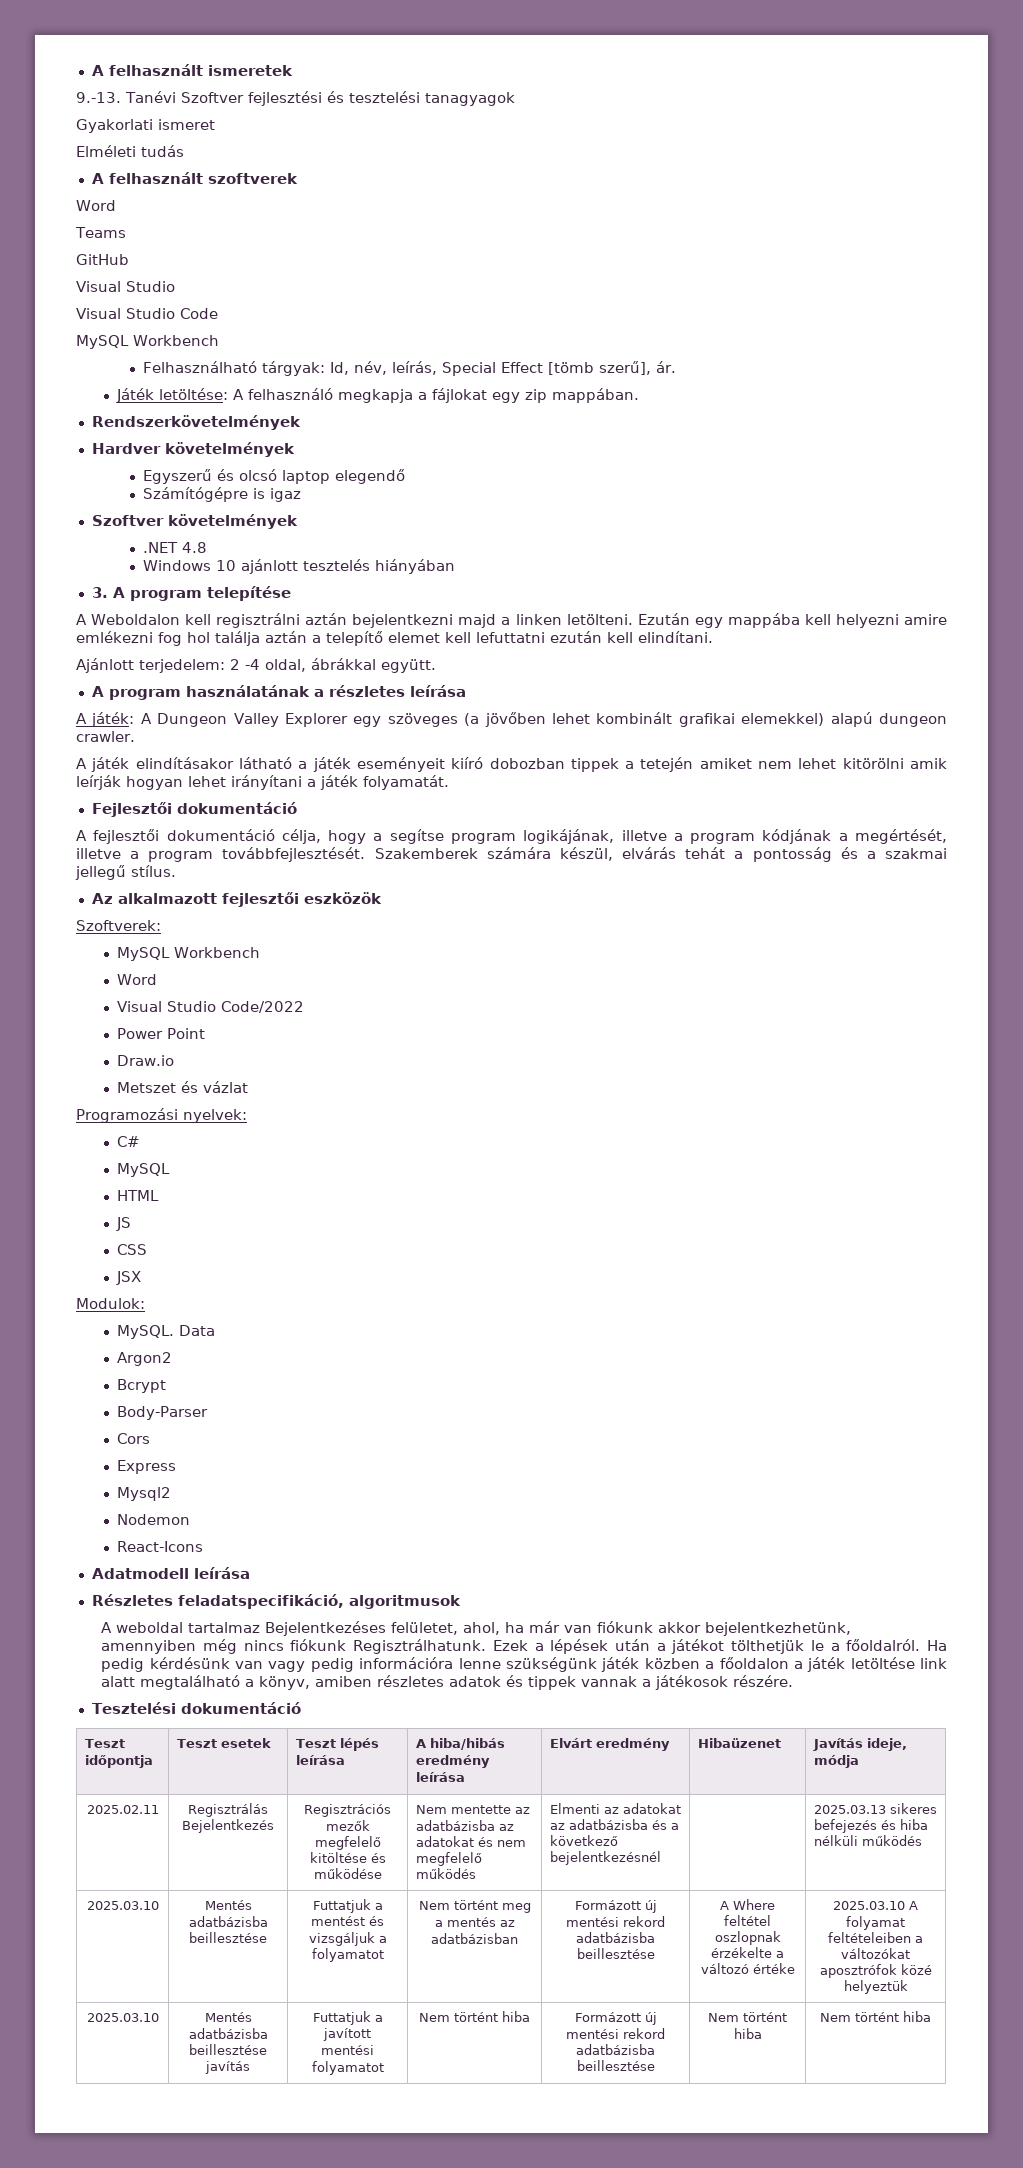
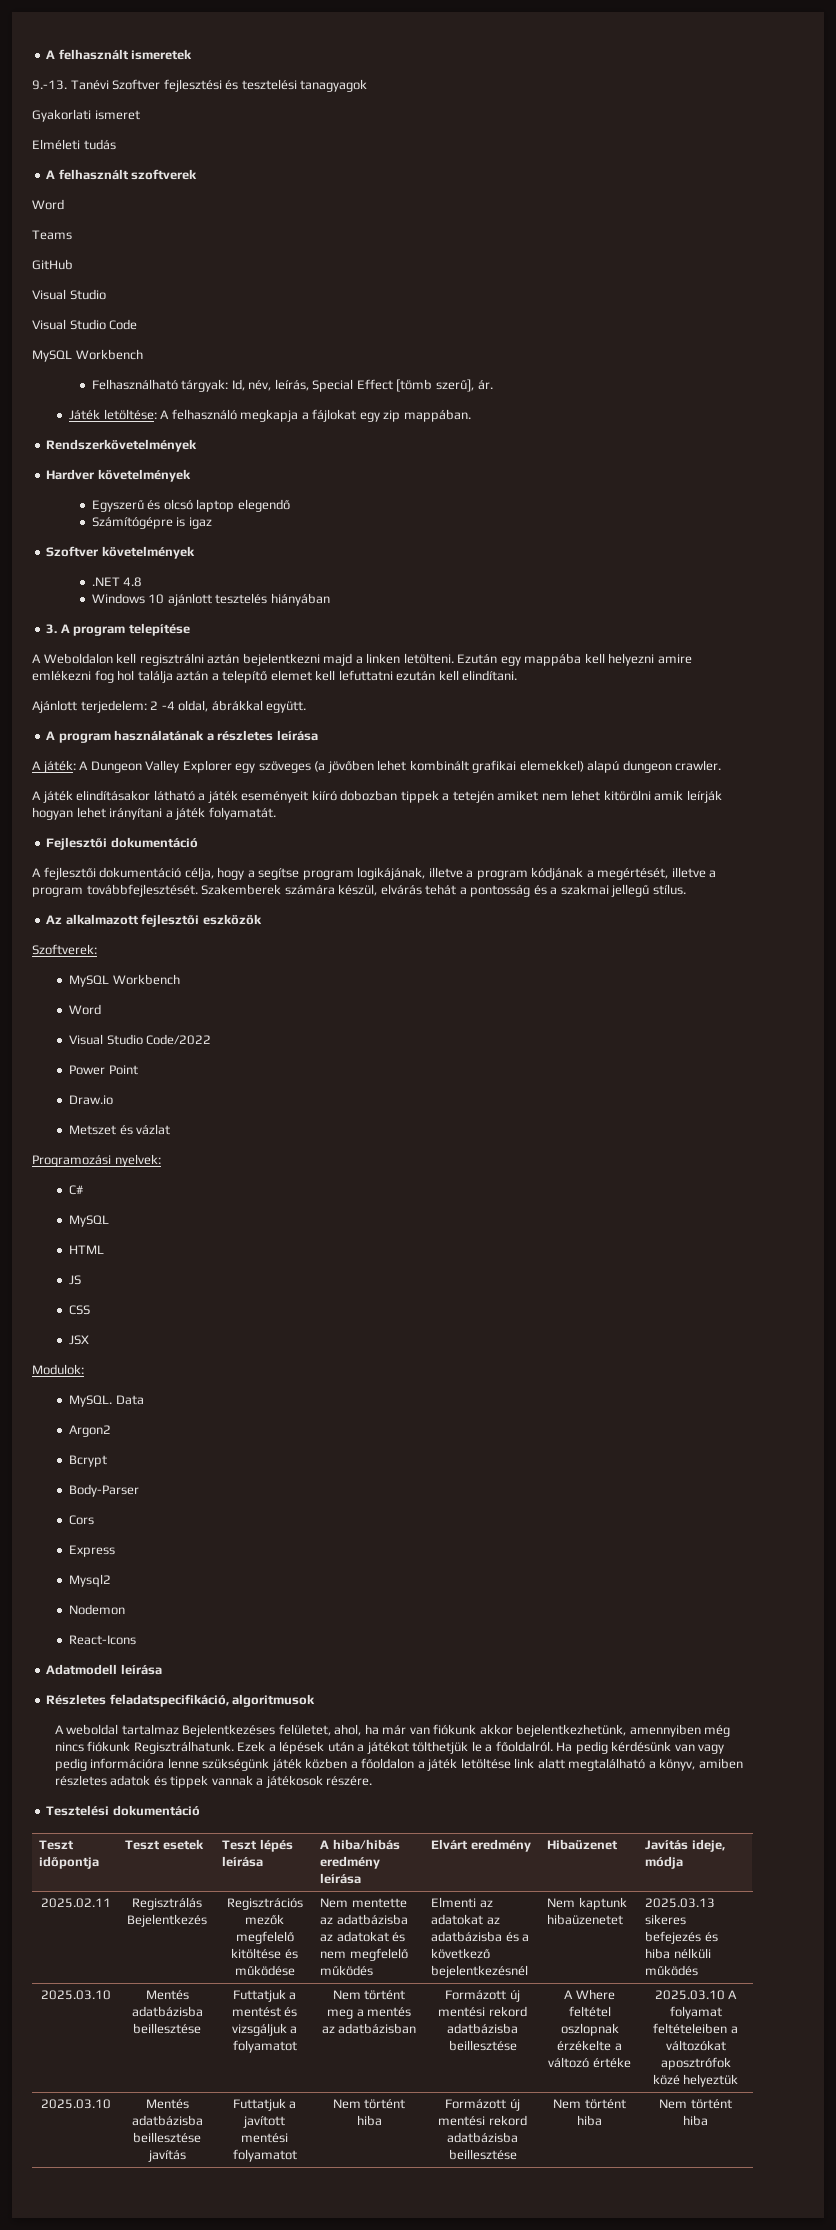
- 2025.02.11 | Regisztrálás Bejelentkezés | Regisztrációs mezők megfelelő kitöltése és működése | Nem mentette az adatbázisba az adatokat és nem megfelelő működés | Elmenti az adatokat az adatbázisba és a következő bejelentkezésnél | | 2025.03.13 sikeres befejezés és hiba nélküli működés
+ 2025.02.11 | Regisztrálás Bejelentkezés | Regisztrációs mezők megfelelő kitöltése és működése | Nem mentette az adatbázisba az adatokat és nem megfelelő működés | Elmenti az adatokat az adatbázisba és a következő bejelentkezésnél | Nem kaptunk hibaüzenetet | 2025.03.13 sikeres befejezés és hiba nélküli működés

